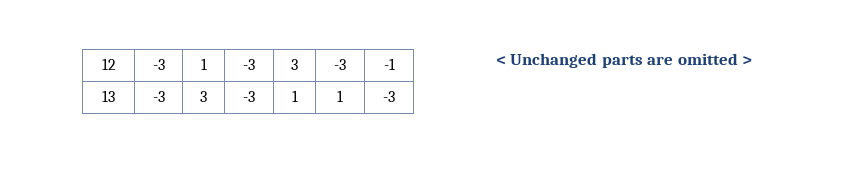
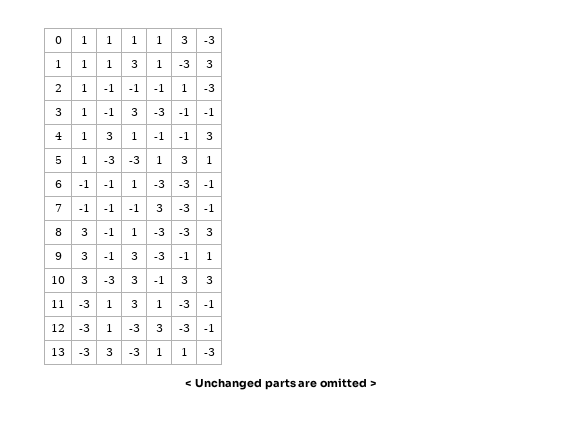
+ 0 | 1 | 1 | 1 | 1 | 3 | -3
+ 1 | 1 | 1 | 3 | 1 | -3 | 3
+ 2 | 1 | -1 | -1 | -1 | 1 | -3
+ 3 | 1 | -1 | 3 | -3 | -1 | -1
+ 4 | 1 | 3 | 1 | -1 | -1 | 3
+ 5 | 1 | -3 | -3 | 1 | 3 | 1
+ 6 | -1 | -1 | 1 | -3 | -3 | -1
+ 7 | -1 | -1 | -1 | 3 | -3 | -1
+ 8 | 3 | -1 | 1 | -3 | -3 | 3
+ 9 | 3 | -1 | 3 | -3 | -1 | 1
+ 10 | 3 | -3 | 3 | -1 | 3 | 3
+ 11 | -3 | 1 | 3 | 1 | -3 | -1

